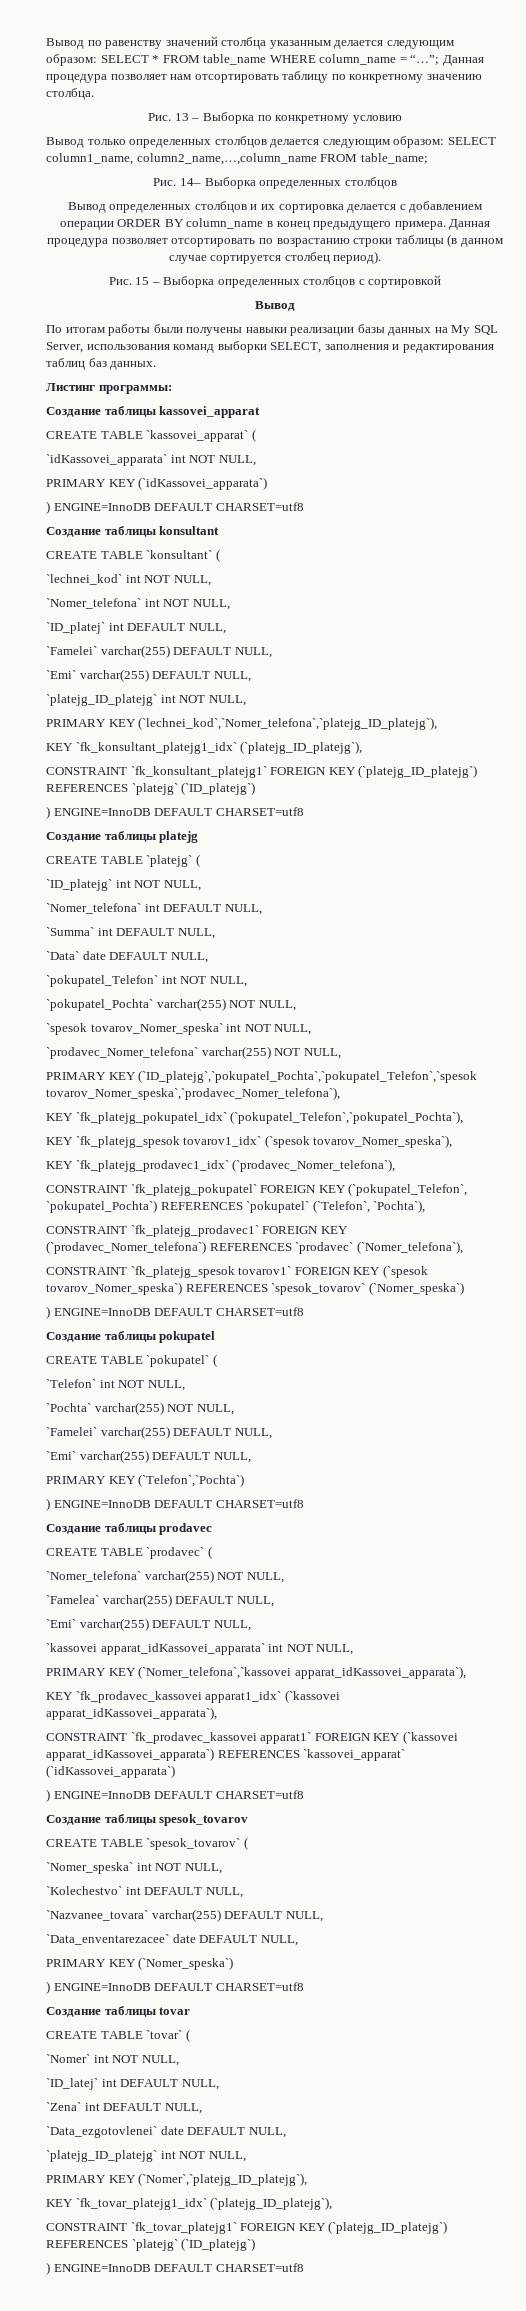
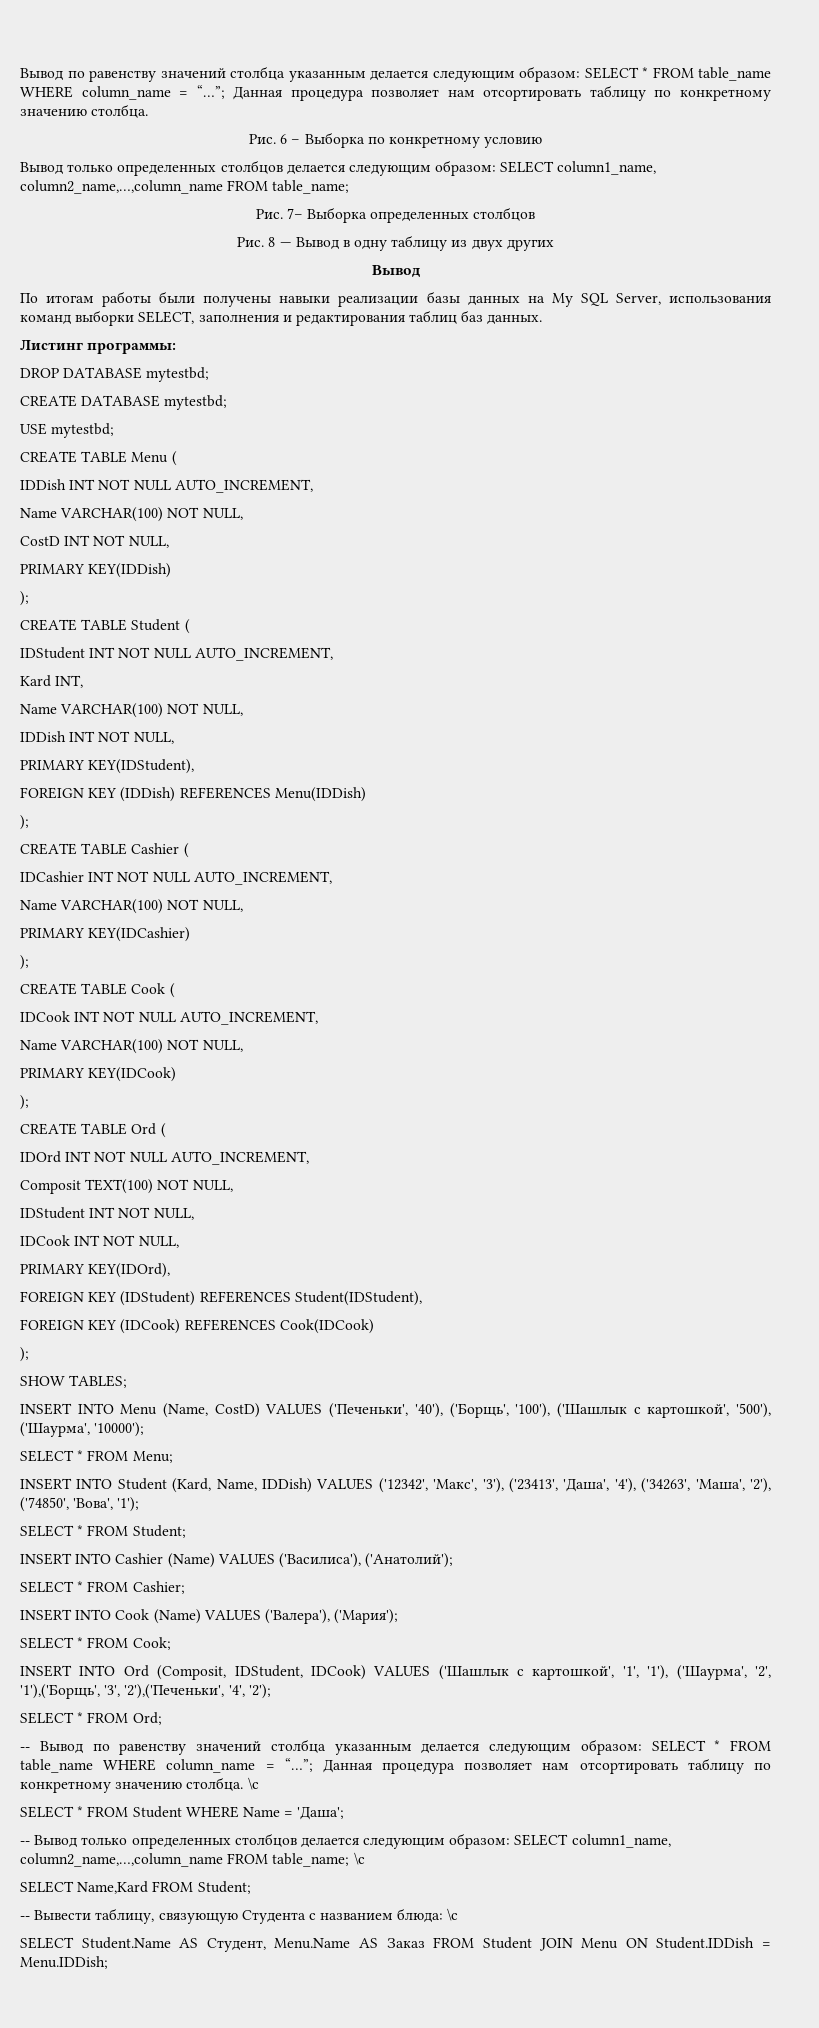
- Рис. 13 – Выборка по конкретному условию
+ Рис. 6 – Выборка по конкретному условию
- Рис. 14– Выборка определенных столбцов
+ Рис. 7– Выборка определенных столбцов
- Вывод определенных столбцов и их сортировка делается с добавлением операции ORDER BY column_name в конец предыдущего примера. Данная процедура позволяет отсортировать по возрастанию строки таблицы (в данном случае сортируется столбец период).
- Рис. 15 – Выборка определенных столбцов с сортировкой
+ Рис. 8 — Вывод в одну таблицу из двух других
- Создание таблицы kassovei_apparat
- CREATE TABLE `kassovei_apparat` (
- `idKassovei_apparata` int NOT NULL,
- PRIMARY KEY (`idKassovei_apparata`)
- ) ENGINE=InnoDB DEFAULT CHARSET=utf8
- Создание таблицы konsultant
- CREATE TABLE `konsultant` (
- `lechnei_kod` int NOT NULL,
- `Nomer_telefona` int NOT NULL,
- `ID_platej` int DEFAULT NULL,
- `Famelei` varchar(255) DEFAULT NULL,
- `Emi` varchar(255) DEFAULT NULL,
- `platejg_ID_platejg` int NOT NULL,
- PRIMARY KEY (`lechnei_kod`,`Nomer_telefona`,`platejg_ID_platejg`),
- KEY `fk_konsultant_platejg1_idx` (`platejg_ID_platejg`),
- CONSTRAINT `fk_konsultant_platejg1` FOREIGN KEY (`platejg_ID_platejg`) REFERENCES `platejg` (`ID_platejg`)
- ) ENGINE=InnoDB DEFAULT CHARSET=utf8
- Создание таблицы platejg
- CREATE TABLE `platejg` (
- `ID_platejg` int NOT NULL,
- `Nomer_telefona` int DEFAULT NULL,
- `Summa` int DEFAULT NULL,
- `Data` date DEFAULT NULL,
- `pokupatel_Telefon` int NOT NULL,
- `pokupatel_Pochta` varchar(255) NOT NULL,
- `spesok tovarov_Nomer_speska` int NOT NULL,
- `prodavec_Nomer_telefona` varchar(255) NOT NULL,
- PRIMARY KEY (`ID_platejg`,`pokupatel_Pochta`,`pokupatel_Telefon`,`spesok tovarov_Nomer_speska`,`prodavec_Nomer_telefona`),
- KEY `fk_platejg_pokupatel_idx` (`pokupatel_Telefon`,`pokupatel_Pochta`),
- KEY `fk_platejg_spesok tovarov1_idx` (`spesok tovarov_Nomer_speska`),
- KEY `fk_platejg_prodavec1_idx` (`prodavec_Nomer_telefona`),
- CONSTRAINT `fk_platejg_pokupatel` FOREIGN KEY (`pokupatel_Telefon`, `pokupatel_Pochta`) REFERENCES `pokupatel` (`Telefon`, `Pochta`),
- CONSTRAINT `fk_platejg_prodavec1` FOREIGN KEY (`prodavec_Nomer_telefona`) REFERENCES `prodavec` (`Nomer_telefona`),
- CONSTRAINT `fk_platejg_spesok tovarov1` FOREIGN KEY (`spesok tovarov_Nomer_speska`) REFERENCES `spesok_tovarov` (`Nomer_speska`)
- ) ENGINE=InnoDB DEFAULT CHARSET=utf8
- Создание таблицы pokupatel
- CREATE TABLE `pokupatel` (
- `Telefon` int NOT NULL,
- `Pochta` varchar(255) NOT NULL,
- `Famelei` varchar(255) DEFAULT NULL,
- `Emi` varchar(255) DEFAULT NULL,
- PRIMARY KEY (`Telefon`,`Pochta`)
- ) ENGINE=InnoDB DEFAULT CHARSET=utf8
- Создание таблицы prodavec
- CREATE TABLE `prodavec` (
- `Nomer_telefona` varchar(255) NOT NULL,
- `Famelea` varchar(255) DEFAULT NULL,
- `Emi` varchar(255) DEFAULT NULL,
- `kassovei apparat_idKassovei_apparata` int NOT NULL,
- PRIMARY KEY (`Nomer_telefona`,`kassovei apparat_idKassovei_apparata`),
- KEY `fk_prodavec_kassovei apparat1_idx` (`kassovei apparat_idKassovei_apparata`),
- CONSTRAINT `fk_prodavec_kassovei apparat1` FOREIGN KEY (`kassovei apparat_idKassovei_apparata`) REFERENCES `kassovei_apparat` (`idKassovei_apparata`)
- ) ENGINE=InnoDB DEFAULT CHARSET=utf8
- Создание таблицы spesok_tovarov
- CREATE TABLE `spesok_tovarov` (
- `Nomer_speska` int NOT NULL,
- `Kolechestvo` int DEFAULT NULL,
- `Nazvanee_tovara` varchar(255) DEFAULT NULL,
- `Data_enventarezacee` date DEFAULT NULL,
- PRIMARY KEY (`Nomer_speska`)
- ) ENGINE=InnoDB DEFAULT CHARSET=utf8
- Создание таблицы tovar
- CREATE TABLE `tovar` (
- `Nomer` int NOT NULL,
- `ID_latej` int DEFAULT NULL,
- `Zena` int DEFAULT NULL,
- `Data_ezgotovlenei` date DEFAULT NULL,
- `platejg_ID_platejg` int NOT NULL,
- PRIMARY KEY (`Nomer`,`platejg_ID_platejg`),
- KEY `fk_tovar_platejg1_idx` (`platejg_ID_platejg`),
- CONSTRAINT `fk_tovar_platejg1` FOREIGN KEY (`platejg_ID_platejg`) REFERENCES `platejg` (`ID_platejg`)
- ) ENGINE=InnoDB DEFAULT CHARSET=utf8
+ DROP DATABASE mytestbd;
+ CREATE DATABASE mytestbd;
+ USE mytestbd;
+ CREATE TABLE Menu (
+ IDDish INT NOT NULL AUTO_INCREMENT,
+ Name VARCHAR(100) NOT NULL,
+ CostD INT NOT NULL,
+ PRIMARY KEY(IDDish)
+ );
+ CREATE TABLE Student (
+ IDStudent INT NOT NULL AUTO_INCREMENT,
+ Kard INT,
+ Name VARCHAR(100) NOT NULL,
+ IDDish INT NOT NULL,
+ PRIMARY KEY(IDStudent),
+ FOREIGN KEY (IDDish) REFERENCES Menu(IDDish)
+ );
+ CREATE TABLE Cashier (
+ IDCashier INT NOT NULL AUTO_INCREMENT,
+ Name VARCHAR(100) NOT NULL,
+ PRIMARY KEY(IDCashier)
+ );
+ CREATE TABLE Cook (
+ IDCook INT NOT NULL AUTO_INCREMENT,
+ Name VARCHAR(100) NOT NULL,
+ PRIMARY KEY(IDCook)
+ );
+ CREATE TABLE Ord (
+ IDOrd INT NOT NULL AUTO_INCREMENT,
+ Composit TEXT(100) NOT NULL,
+ IDStudent INT NOT NULL,
+ IDCook INT NOT NULL,
+ PRIMARY KEY(IDOrd),
+ FOREIGN KEY (IDStudent) REFERENCES Student(IDStudent),
+ FOREIGN KEY (IDCook) REFERENCES Cook(IDCook)
+ );
+ SHOW TABLES;
+ INSERT INTO Menu (Name, CostD) VALUES ('Печеньки', '40'), ('Борщь', '100'), ('Шашлык с картошкой', '500'), ('Шаурма', '10000');
+ SELECT * FROM Menu;
+ INSERT INTO Student (Kard, Name, IDDish) VALUES ('12342', 'Макс', '3'), ('23413', 'Даша', '4'), ('34263', 'Маша', '2'), ('74850', 'Вова', '1');
+ SELECT * FROM Student;
+ INSERT INTO Cashier (Name) VALUES ('Василиса'), ('Анатолий');
+ SELECT * FROM Cashier;
+ INSERT INTO Cook (Name) VALUES ('Валера'), ('Мария');
+ SELECT * FROM Cook;
+ INSERT INTO Ord (Composit, IDStudent, IDCook) VALUES ('Шашлык с картошкой', '1', '1'), ('Шаурма', '2', '1'),('Борщь', '3', '2'),('Печеньки', '4', '2');
+ SELECT * FROM Ord;
+ -- Вывод по равенству значений столбца указанным делается следующим образом: SELECT * FROM table_name WHERE column_name = “…”; Данная процедура позволяет нам отсортировать таблицу по конкретному значению столбца. \c
+ SELECT * FROM Student WHERE Name = 'Даша';
+ -- Вывод только определенных столбцов делается следующим образом: SELECT column1_name, column2_name,…,column_name FROM table_name; \c
+ SELECT Name,Kard FROM Student;
+ -- Вывести таблицу, связующую Студента с названием блюда: \c
+ SELECT Student.Name AS Студент, Menu.Name AS Заказ FROM Student JOIN Menu ON Student.IDDish = Menu.IDDish;

